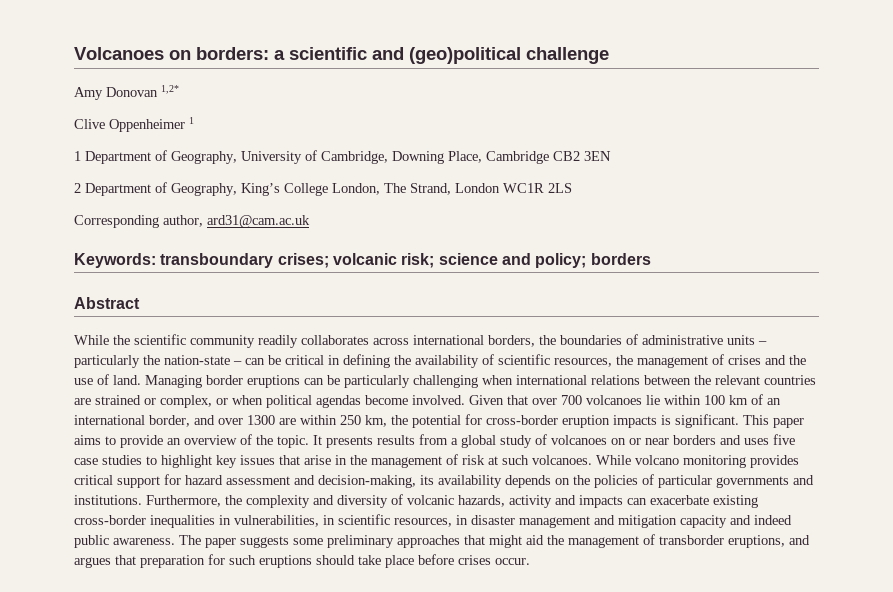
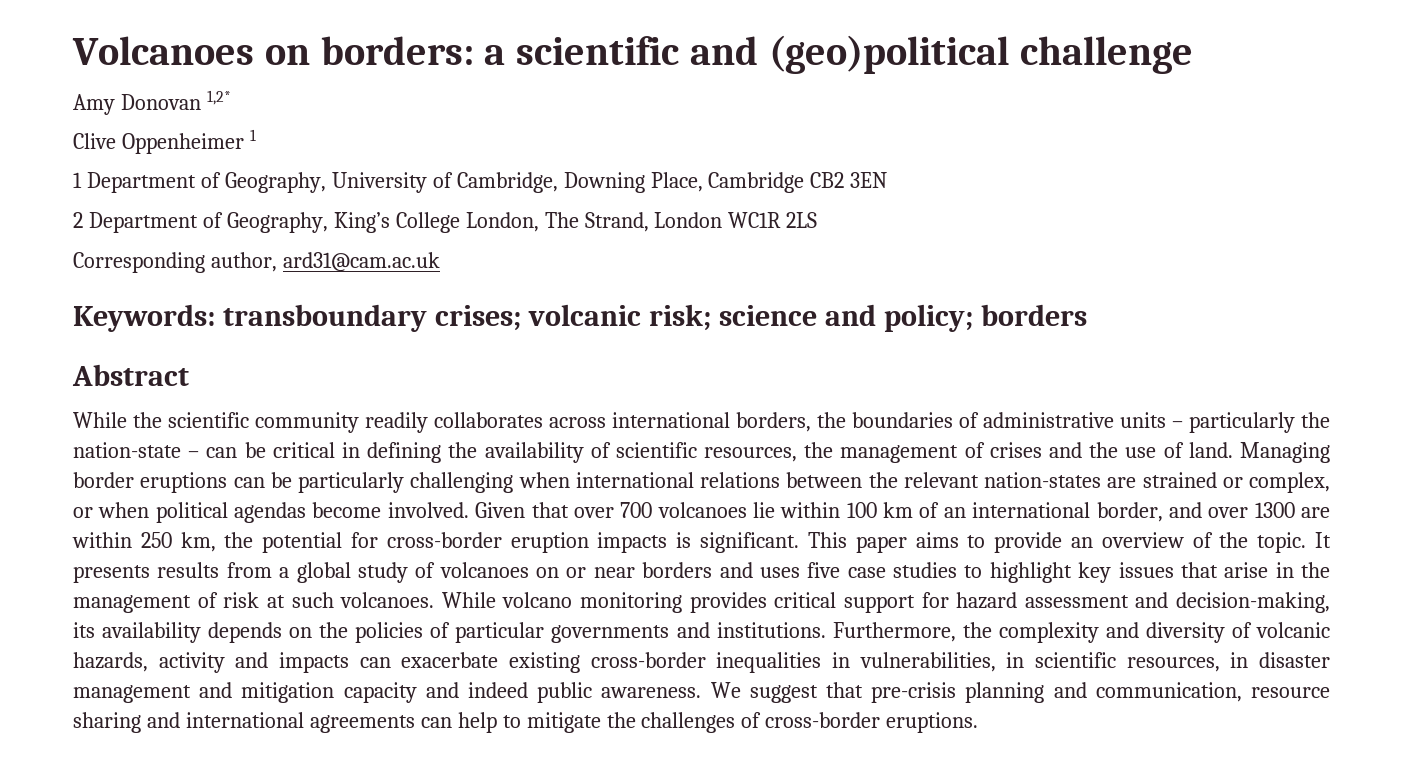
- Managing border eruptions can be particularly challenging when international relations between the relevant countries are strained or complex, or when political agendas become involved.
+ Managing border eruptions can be particularly challenging when international relations between the relevant nation-states are strained or complex, or when political agendas become involved.
- The paper suggests some preliminary approaches that might aid the management of transborder eruptions, and argues that preparation for such eruptions should take place before crises occur.
+ We suggest that pre-crisis planning and communication, resource sharing and international agreements can help to mitigate the challenges of cross-border eruptions.

